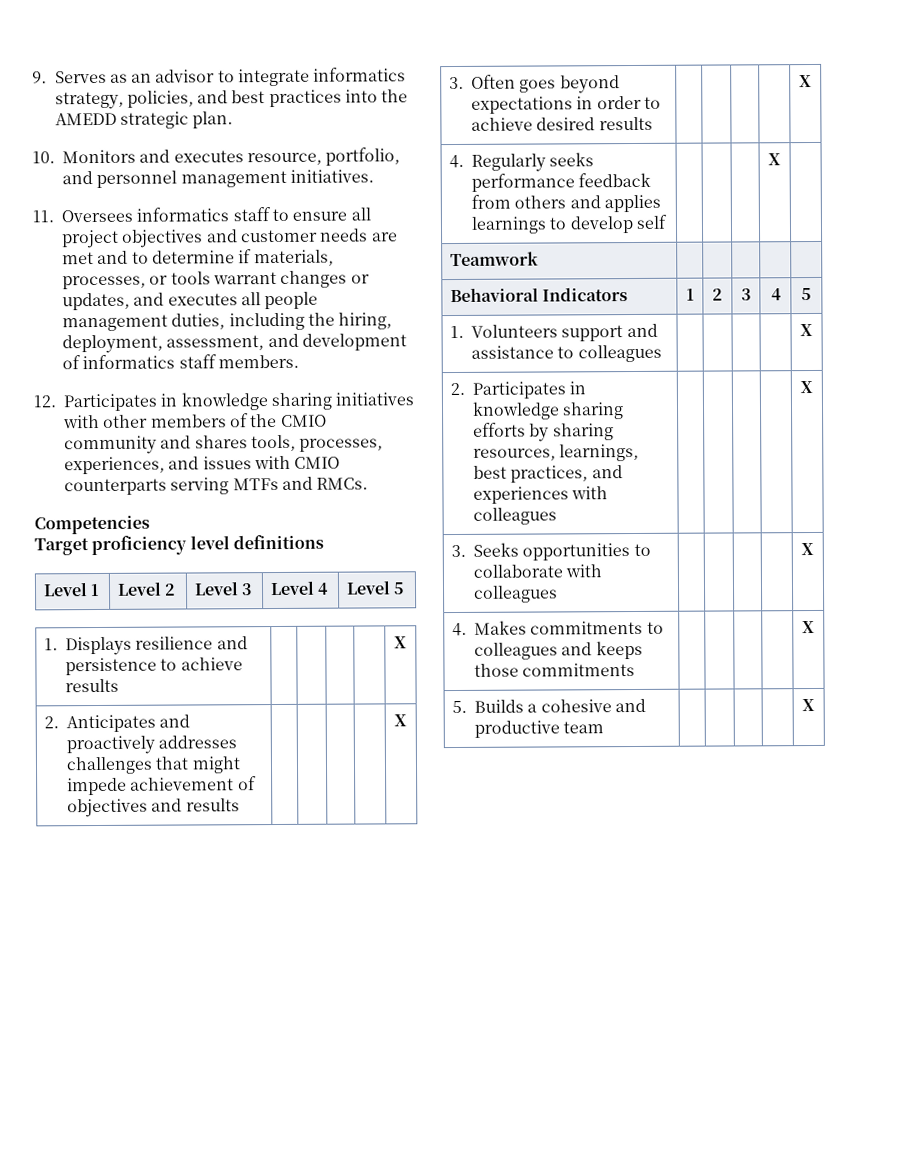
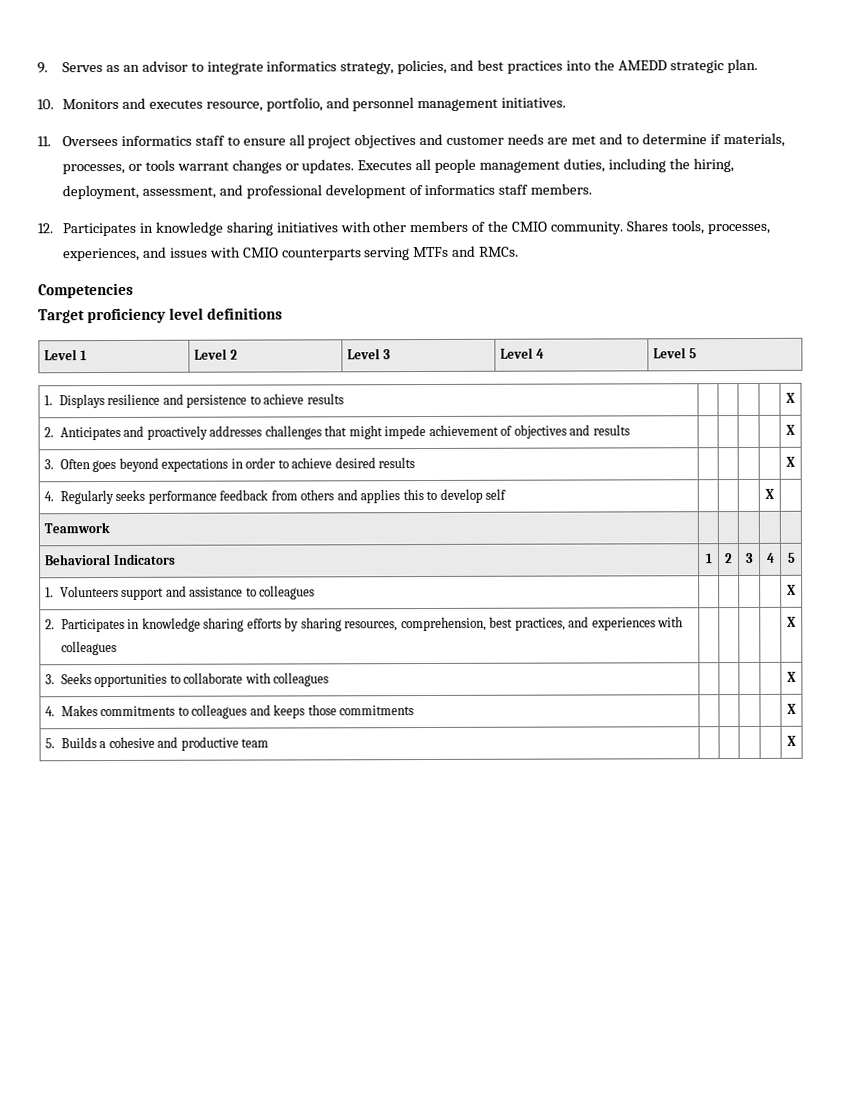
- 11. Oversees informatics staff to ensure all project objectives and customer needs are met and to determine if materials, processes, or tools warrant changes or updates, and executes all people management duties, including the hiring, deployment, assessment, and development of informatics staff members.
+ 11. Oversees informatics staff to ensure all project objectives and customer needs are met and to determine if materials, processes, or tools warrant changes or updates. Executes all people management duties, including the hiring, deployment, assessment, and professional development of informatics staff members.
- 12. Participates in knowledge sharing initiatives with other members of the CMIO community and shares tools, processes, experiences, and issues with CMIO counterparts serving MTFs and RMCs.
+ 12. Participates in knowledge sharing initiatives with other members of the CMIO community. Shares tools, processes, experiences, and issues with CMIO counterparts serving MTFs and RMCs.
- 4. Regularly seeks performance feedback from others and applies learnings to develop self | | | | X |
+ 4. Regularly seeks performance feedback from others and applies this to develop self | | | | X |
- 2. Participates in knowledge sharing efforts by sharing resources, learnings, best practices, and experiences with colleagues | | | | | X
+ 2. Participates in knowledge sharing efforts by sharing resources, comprehension, best practices, and experiences with colleagues | | | | | X

